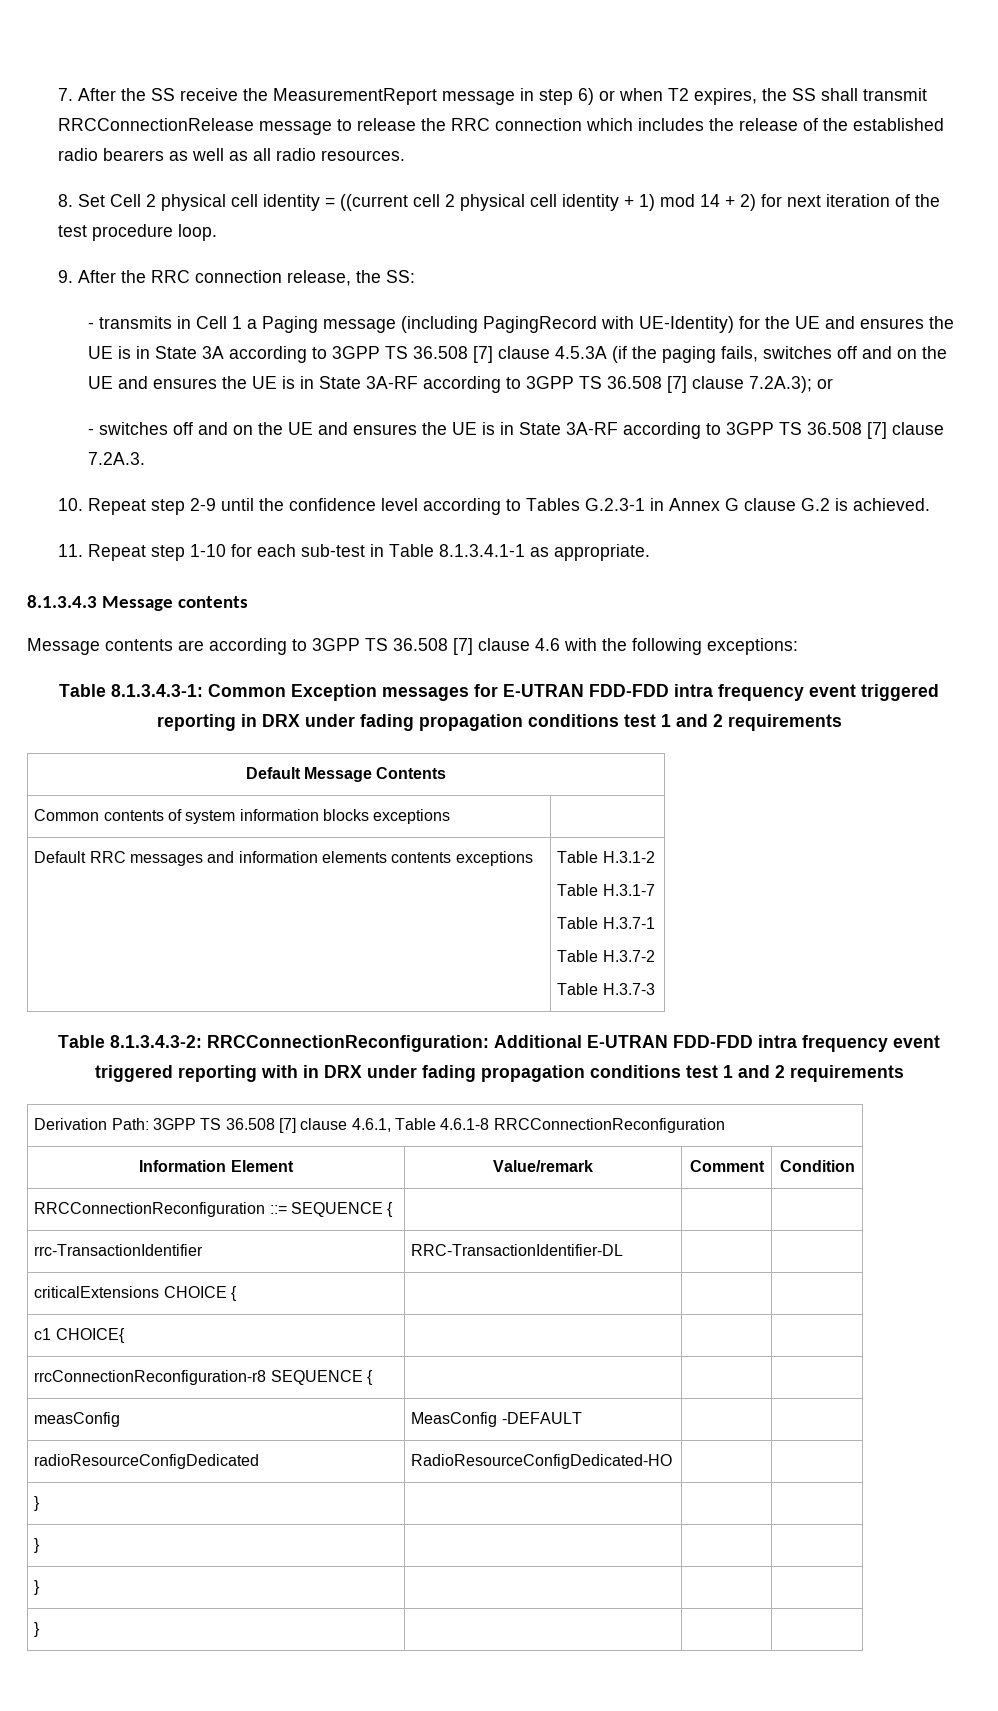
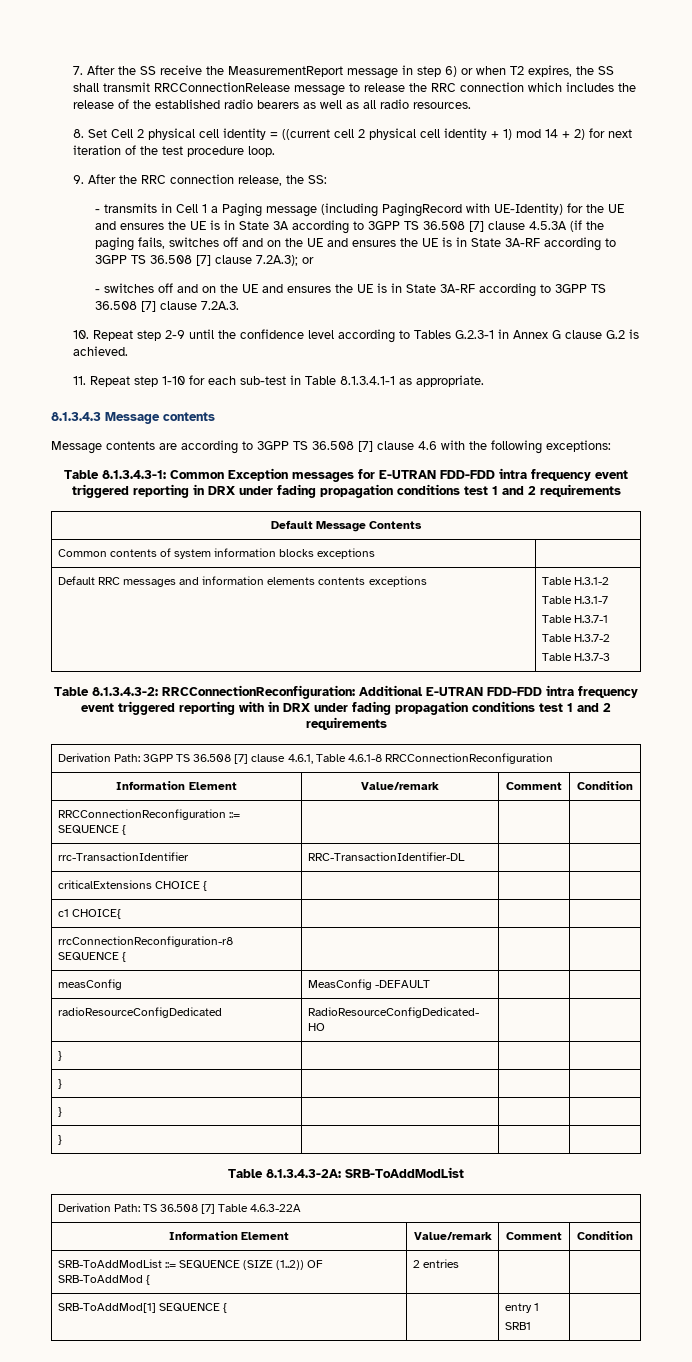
+ Table 8.1.3.4.3-2A: SRB-ToAddModList
+ Derivation Path: TS 36.508 [7] Table 4.6.3-22A
+ Information Element | Value/remark | Comment | Condition
+ SRB-ToAddModList ::= SEQUENCE (SIZE (1..2)) OF SRB-ToAddMod { | 2 entries | |
+ SRB-ToAddMod[1] SEQUENCE { | | entry 1
+ SRB1 |

